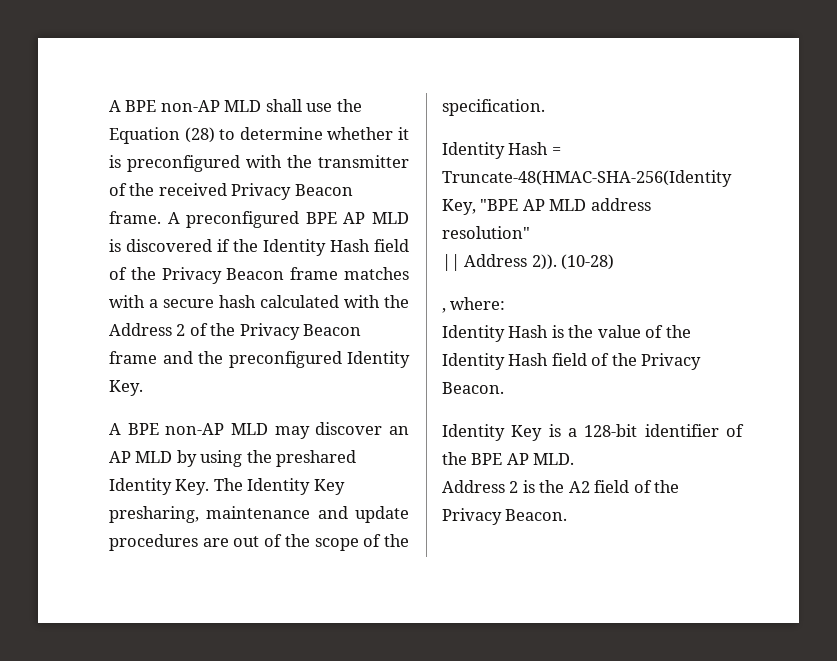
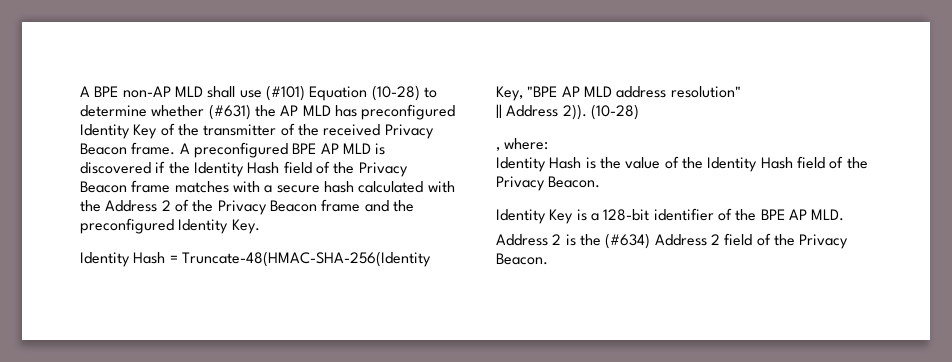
- A BPE non-AP MLD shall use the Equation (28) to determine whether it is preconfigured with the transmitter of the received Privacy Beacon frame.
+ A BPE non-AP MLD shall use (#101) Equation (10-28) to determine whether (#631) the AP MLD has preconfigured Identity Key of the transmitter of the received Privacy Beacon frame.
- A BPE non-AP MLD may discover an AP MLD by using the preshared Identity Key. The Identity Key presharing, maintenance and update procedures are out of the scope of the specification.
- Address 2 is the A2 field of the Privacy Beacon.
+ Address 2 is the (#634) Address 2 field of the Privacy Beacon.

